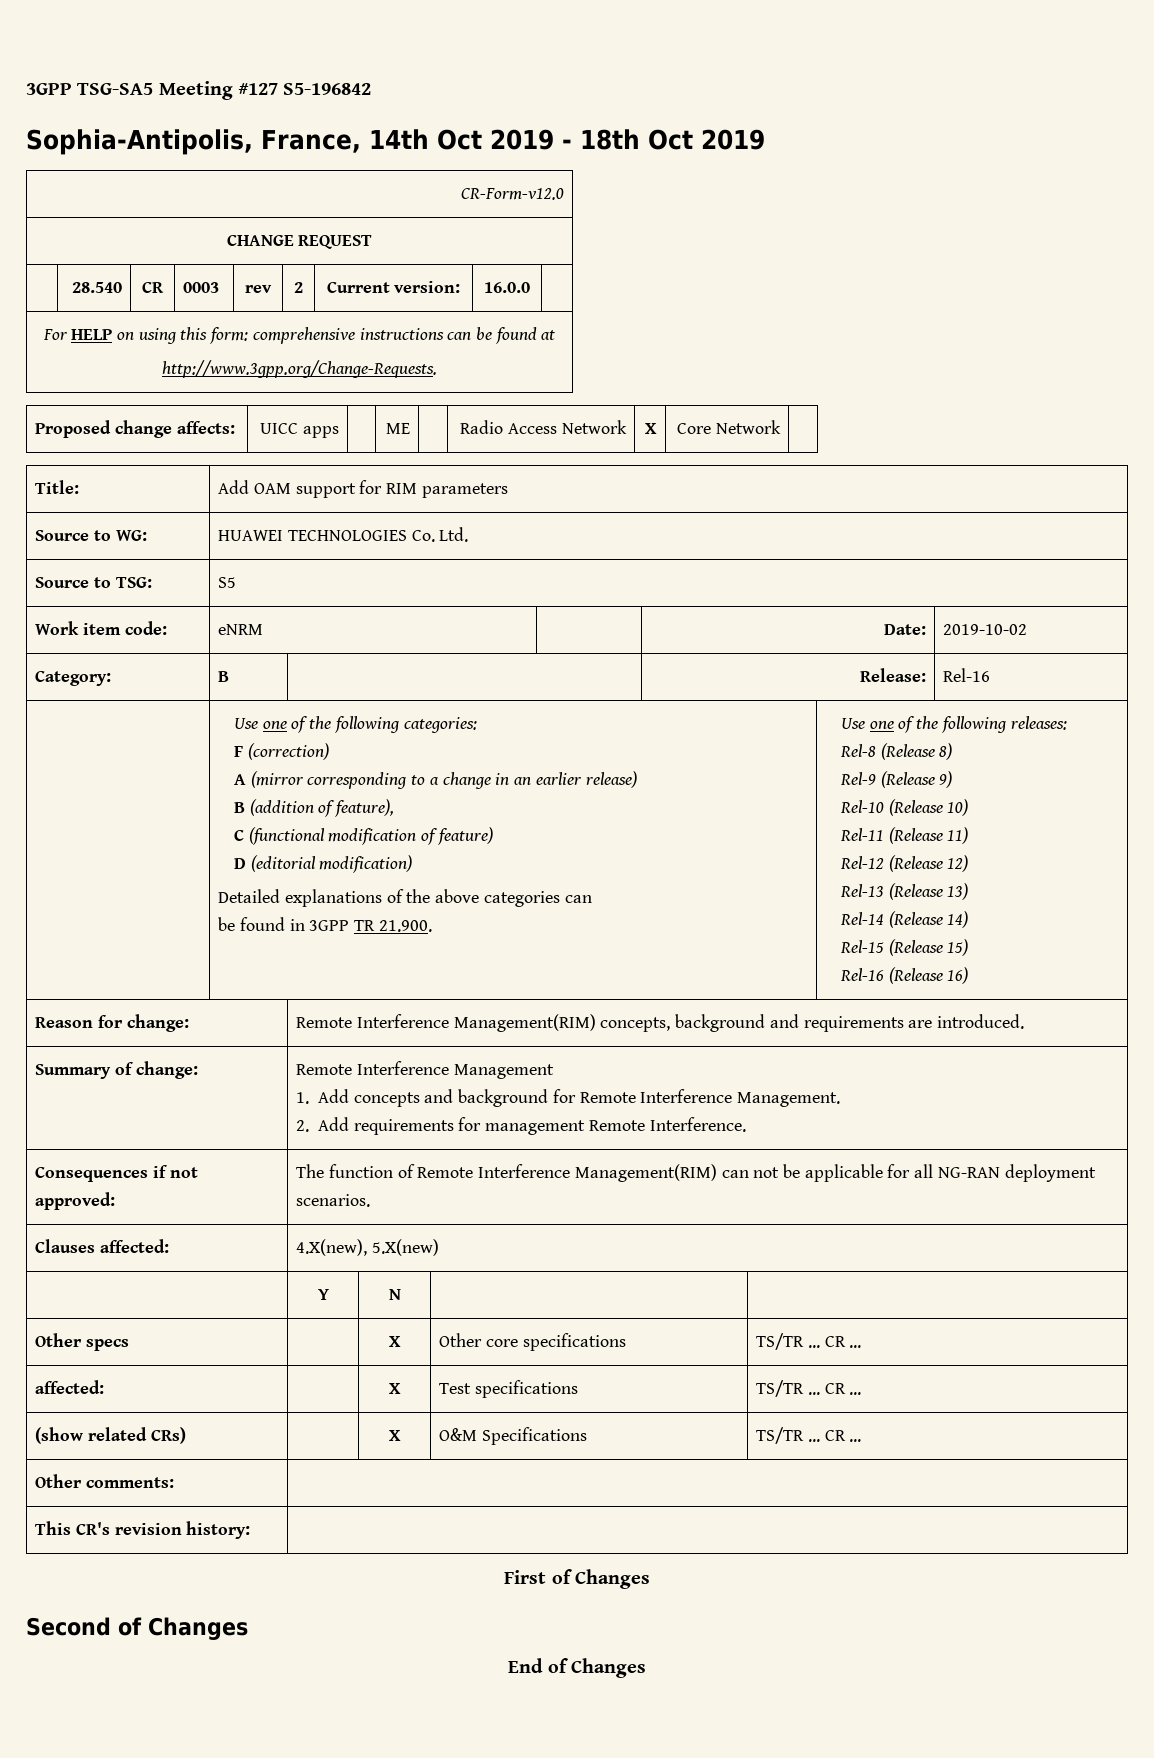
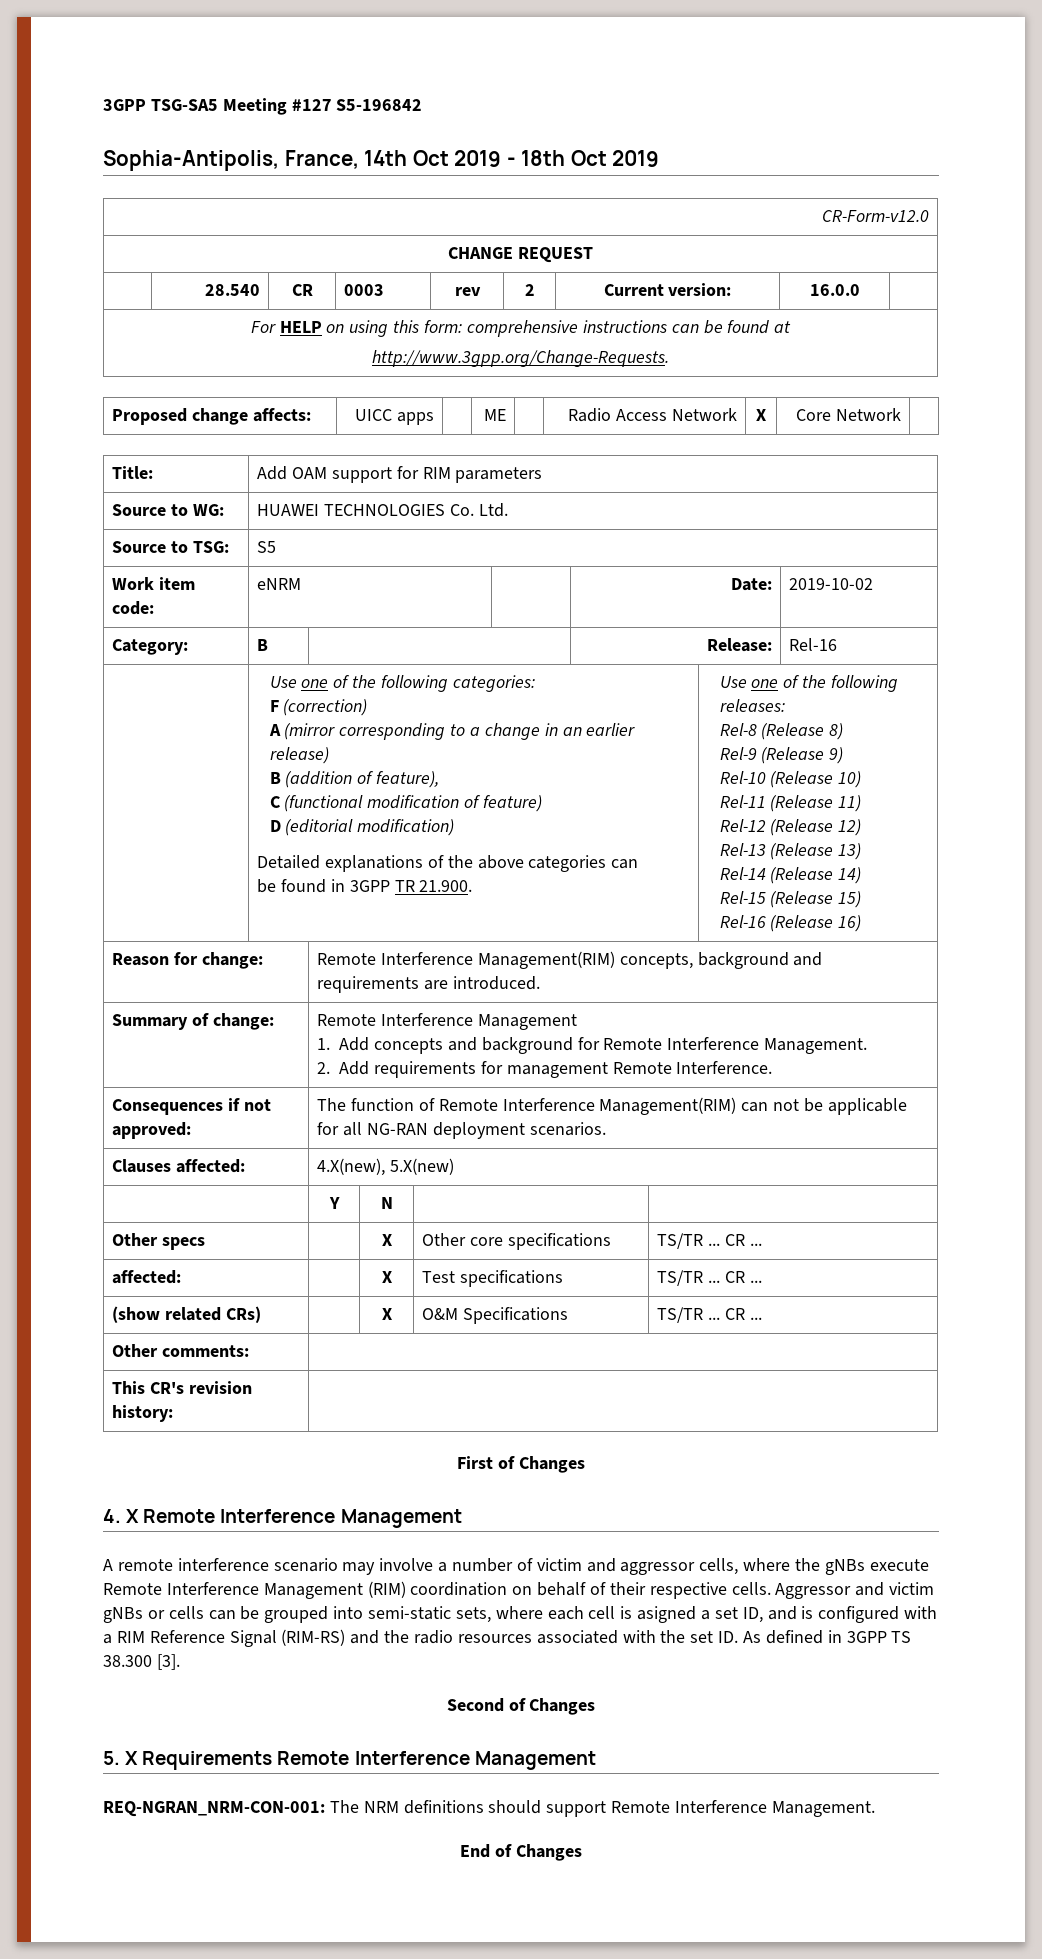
+ 4. X Remote Interference Management
+ A remote interference scenario may involve a number of victim and aggressor cells, where the gNBs execute Remote Interference Management (RIM) coordination on behalf of their respective cells. Aggressor and victim gNBs or cells can be grouped into semi-static sets, where each cell is asigned a set ID, and is configured with a RIM Reference Signal (RIM-RS) and the radio resources associated with the set ID. As defined in 3GPP TS 38.300 [3].
  Second of Changes
+ 5. X Requirements Remote Interference Management
+ REQ-NGRAN_NRM-CON-001: The NRM definitions should support Remote Interference Management.

